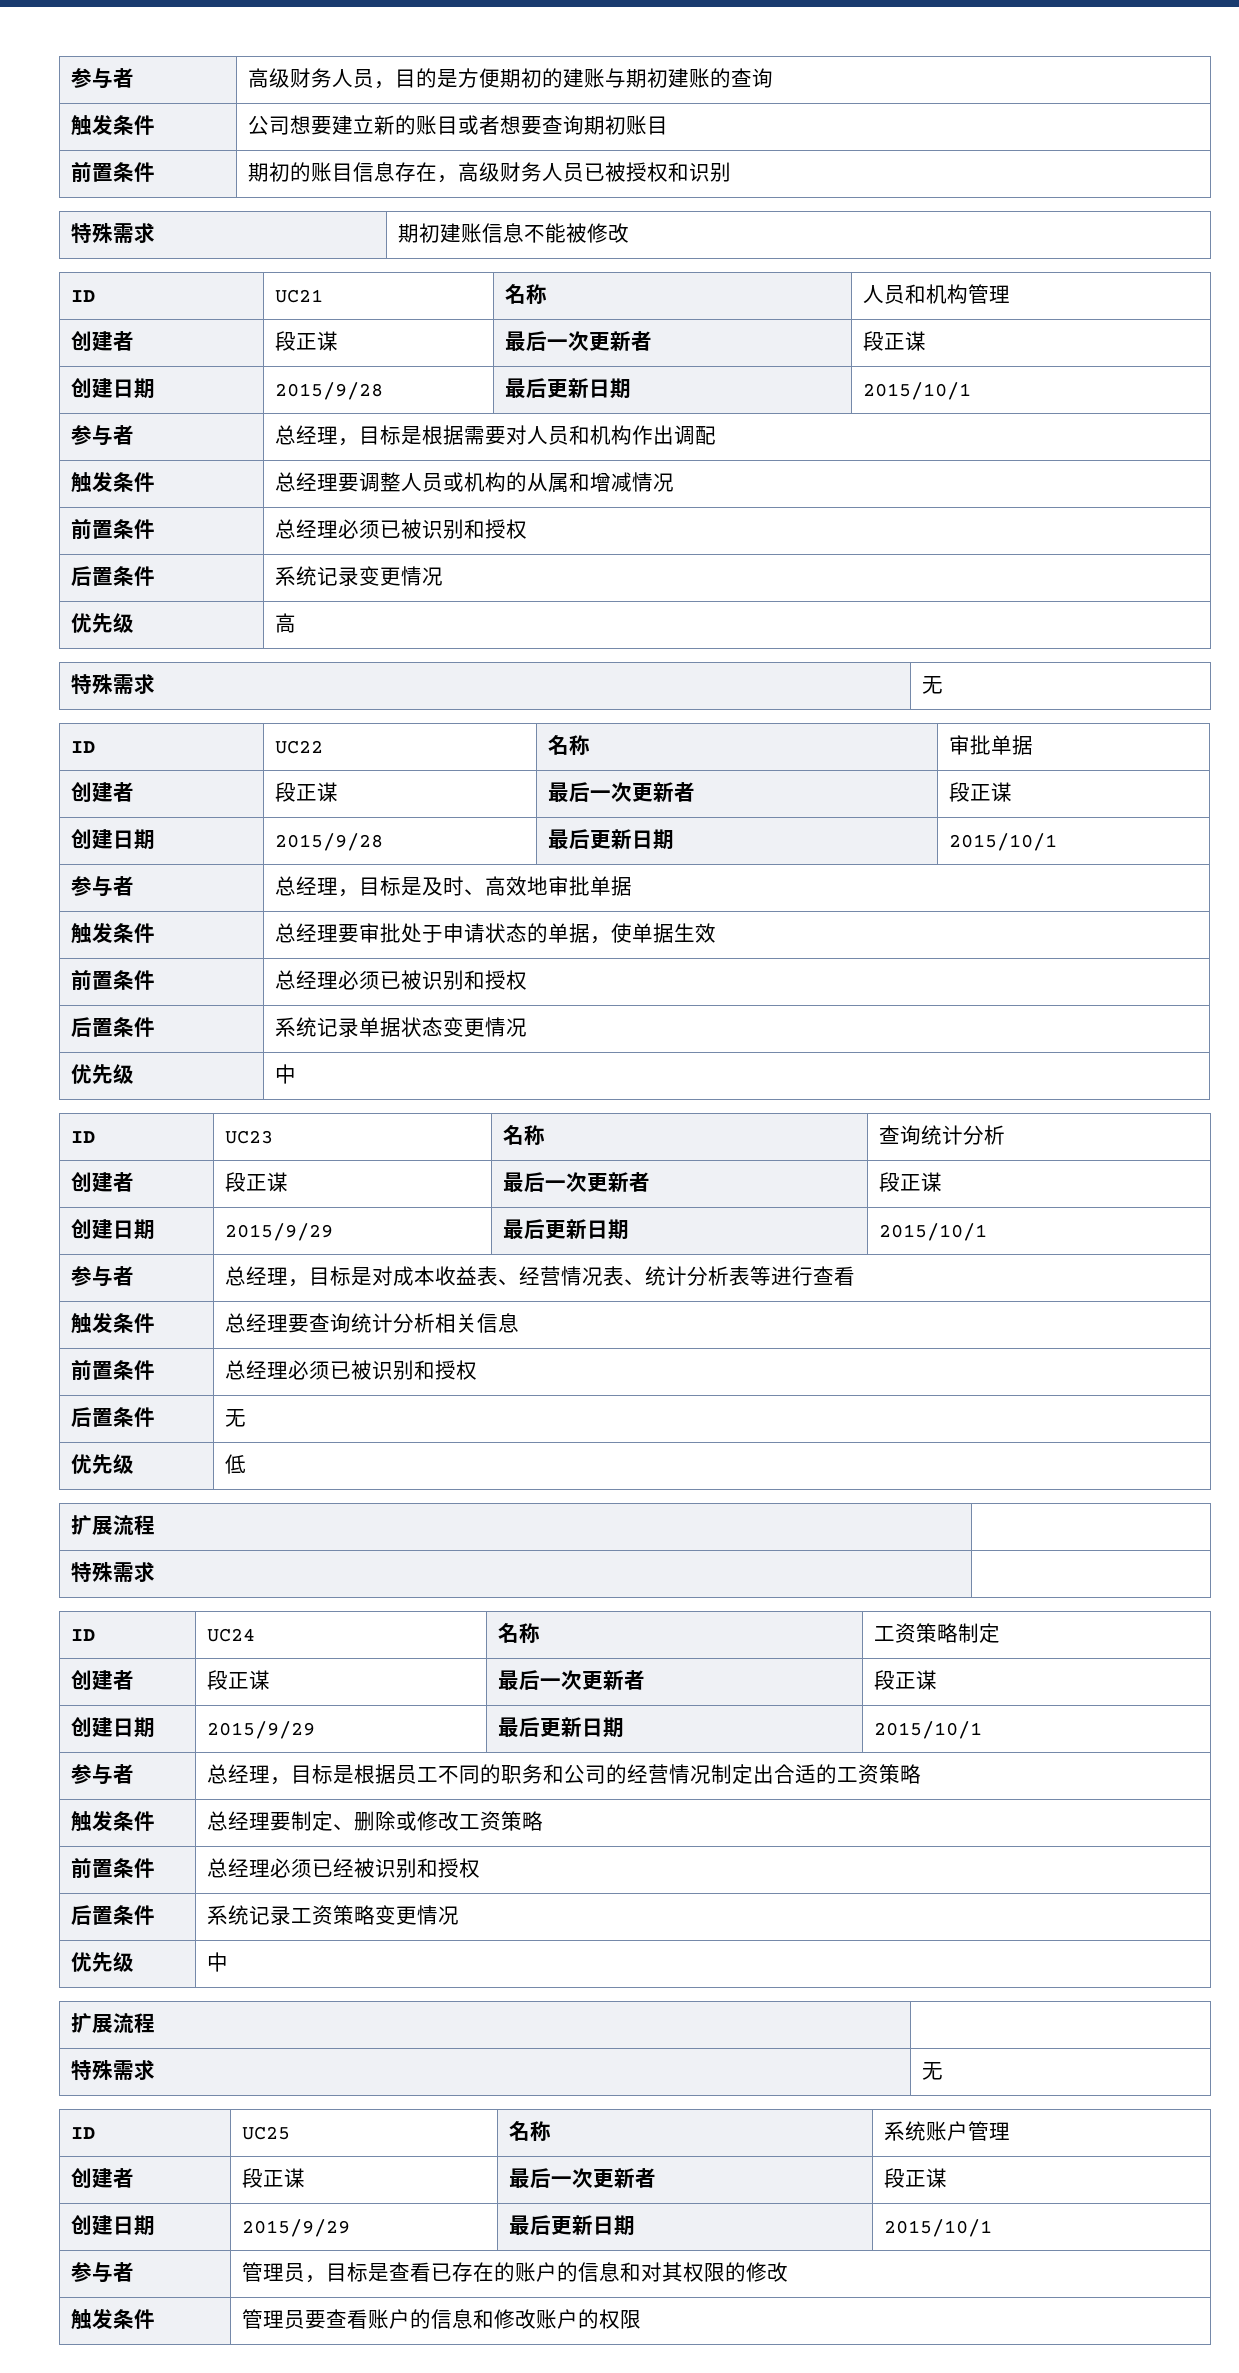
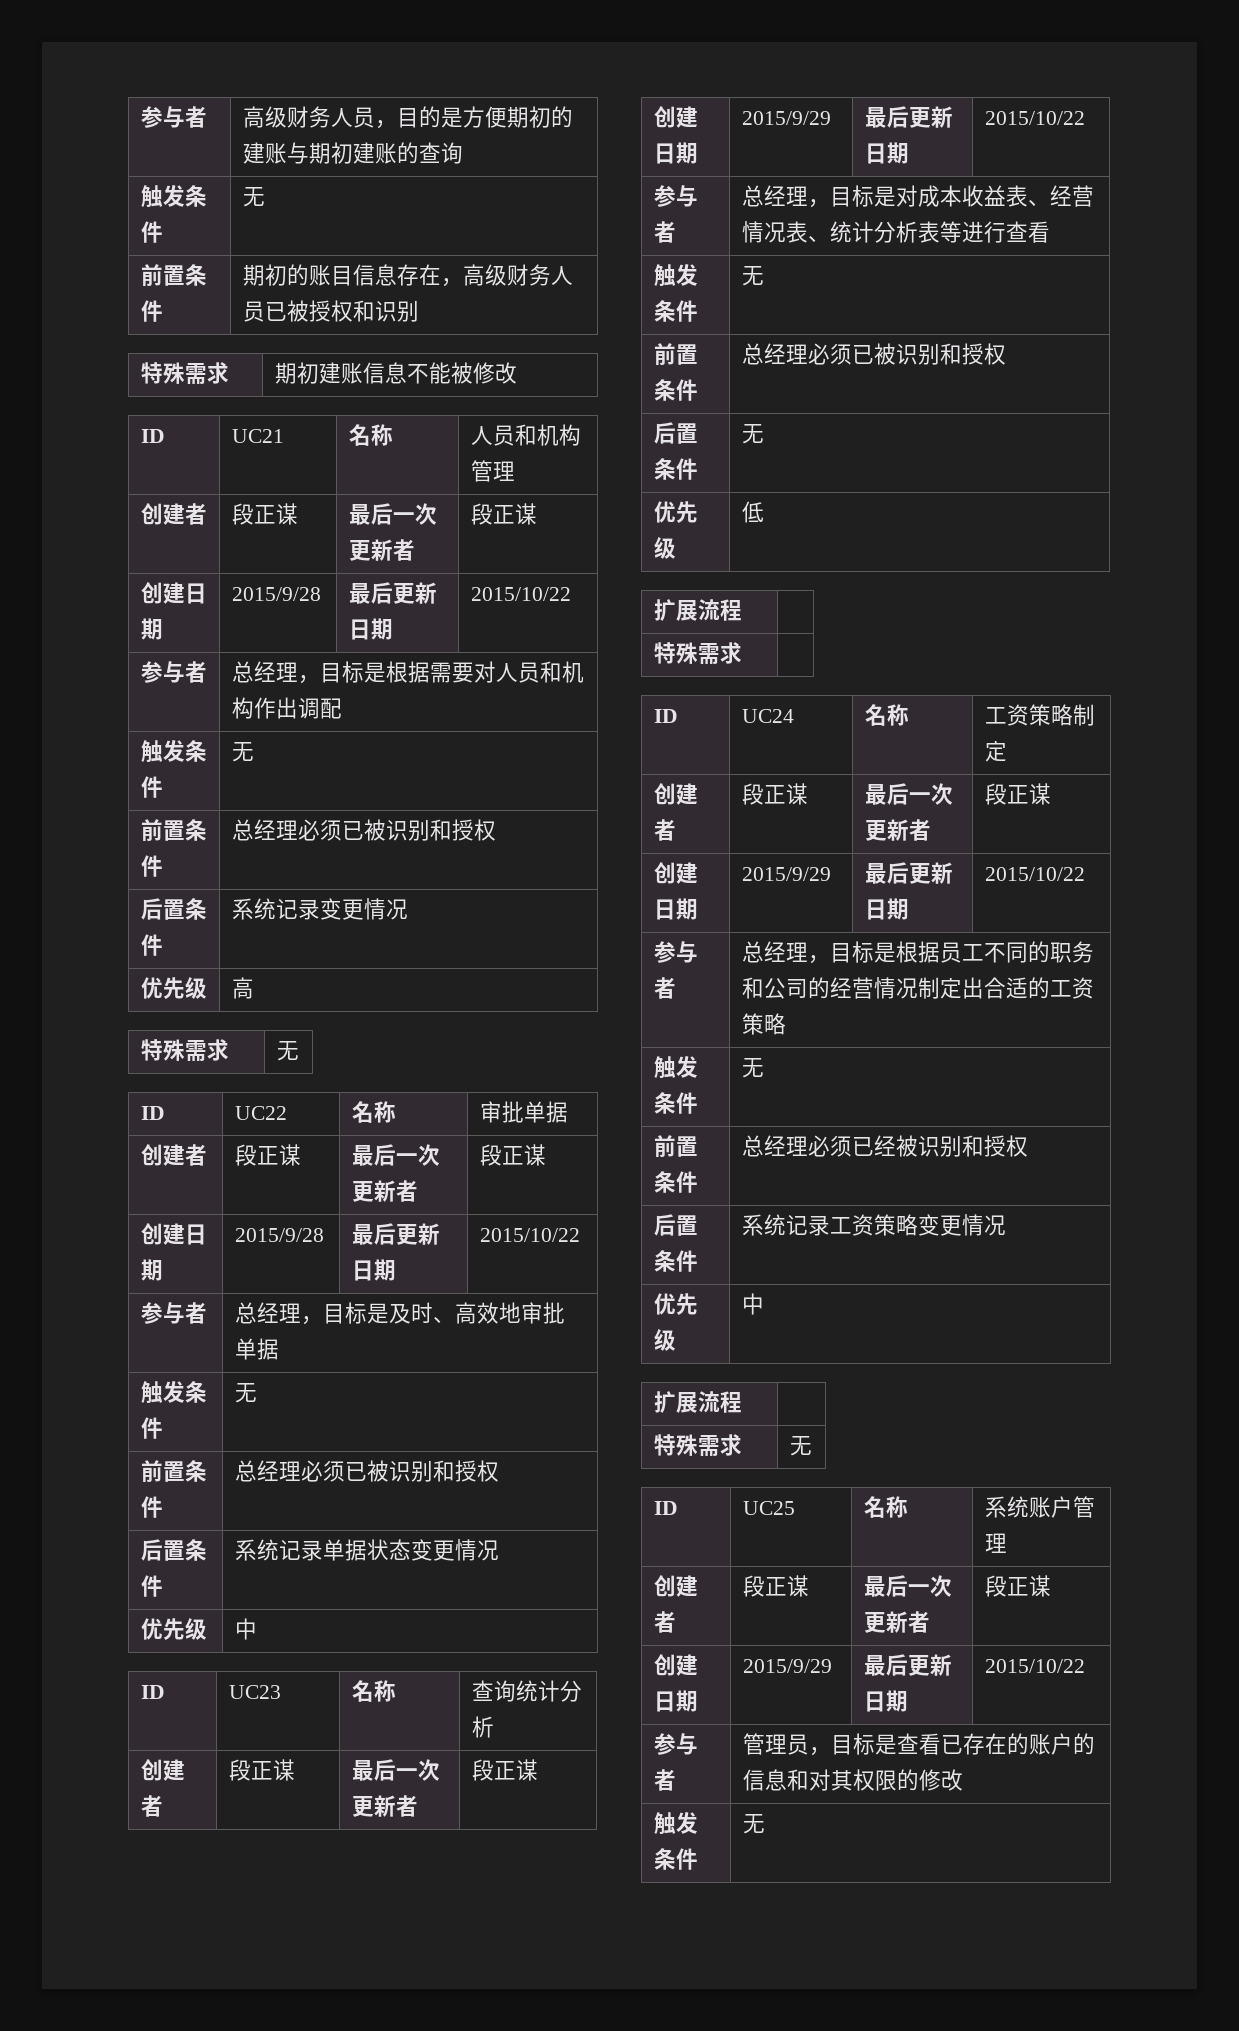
  参与者 | 高级财务人员，目的是方便期初的建账与期初建账的查询
- 触发条件 | 公司想要建立新的账目或者想要查询期初账目
+ 触发条件 | 无
  ID | UC21 | 名称 | 人员和机构管理
  创建者 | 段正谋 | 最后一次更新者 | 段正谋
- 创建日期 | 2015/9/28 | 最后更新日期 | 2015/10/1
+ 创建日期 | 2015/9/28 | 最后更新日期 | 2015/10/22
  参与者 | 总经理，目标是根据需要对人员和机构作出调配
- 触发条件 | 总经理要调整人员或机构的从属和增减情况
+ 触发条件 | 无
  ID | UC22 | 名称 | 审批单据
  创建者 | 段正谋 | 最后一次更新者 | 段正谋
- 创建日期 | 2015/9/28 | 最后更新日期 | 2015/10/1
+ 创建日期 | 2015/9/28 | 最后更新日期 | 2015/10/22
  参与者 | 总经理，目标是及时、高效地审批单据
- 触发条件 | 总经理要审批处于申请状态的单据，使单据生效
+ 触发条件 | 无
  ID | UC23 | 名称 | 查询统计分析
  创建者 | 段正谋 | 最后一次更新者 | 段正谋
- 创建日期 | 2015/9/29 | 最后更新日期 | 2015/10/1
+ 创建日期 | 2015/9/29 | 最后更新日期 | 2015/10/22
  参与者 | 总经理，目标是对成本收益表、经营情况表、统计分析表等进行查看
- 触发条件 | 总经理要查询统计分析相关信息
+ 触发条件 | 无
  ID | UC24 | 名称 | 工资策略制定
  创建者 | 段正谋 | 最后一次更新者 | 段正谋
- 创建日期 | 2015/9/29 | 最后更新日期 | 2015/10/1
+ 创建日期 | 2015/9/29 | 最后更新日期 | 2015/10/22
  参与者 | 总经理，目标是根据员工不同的职务和公司的经营情况制定出合适的工资策略
- 触发条件 | 总经理要制定、删除或修改工资策略
+ 触发条件 | 无
  ID | UC25 | 名称 | 系统账户管理
  创建者 | 段正谋 | 最后一次更新者 | 段正谋
- 创建日期 | 2015/9/29 | 最后更新日期 | 2015/10/1
+ 创建日期 | 2015/9/29 | 最后更新日期 | 2015/10/22
  参与者 | 管理员，目标是查看已存在的账户的信息和对其权限的修改
- 触发条件 | 管理员要查看账户的信息和修改账户的权限
+ 触发条件 | 无

